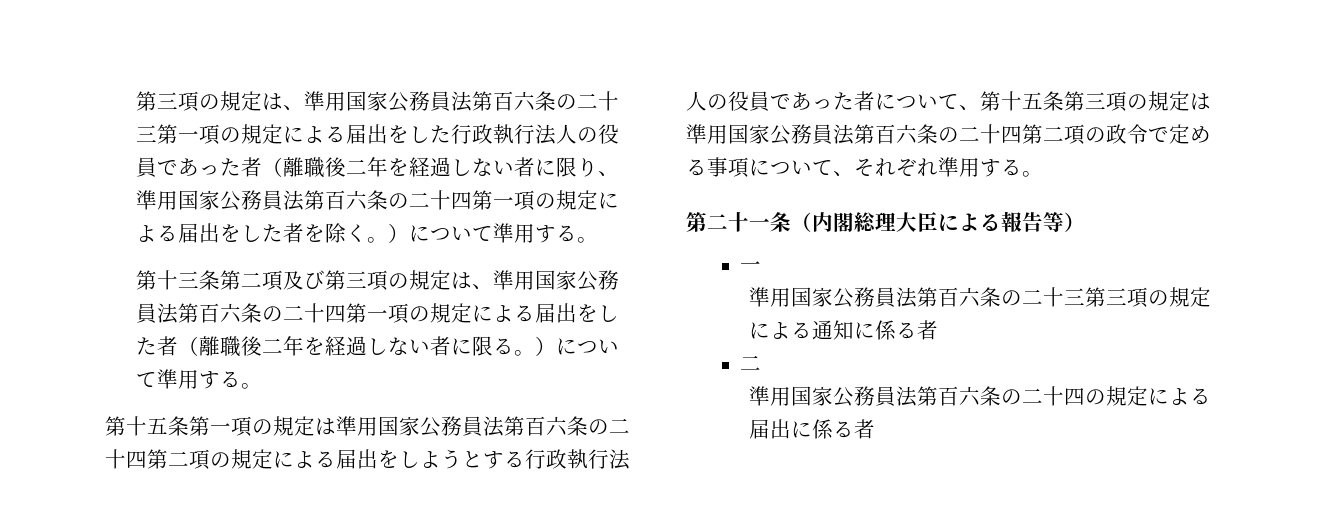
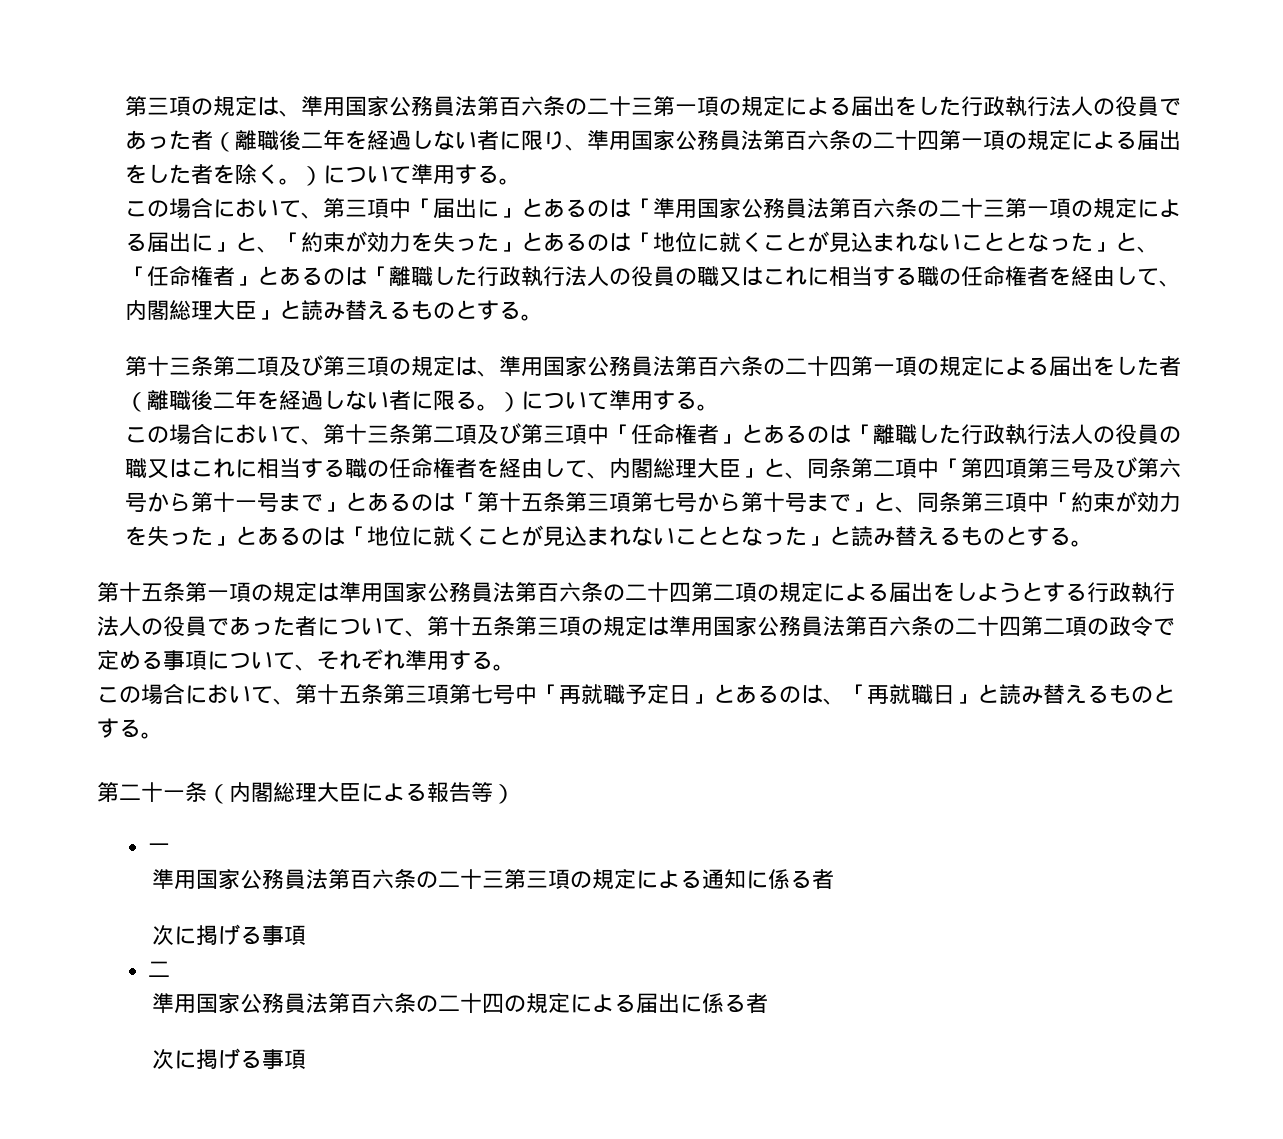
+ この場合において、第三項中「届出に」とあるのは「準用国家公務員法第百六条の二十三第一項の規定による届出に」と、「約束が効力を失った」とあるのは「地位に就くことが見込まれないこととなった」と、「任命権者」とあるのは「離職した行政執行法人の役員の職又はこれに相当する職の任命権者を経由して、内閣総理大臣」と読み替えるものとする。
+ この場合において、第十三条第二項及び第三項中「任命権者」とあるのは「離職した行政執行法人の役員の職又はこれに相当する職の任命権者を経由して、内閣総理大臣」と、同条第二項中「第四項第三号及び第六号から第十一号まで」とあるのは「第十五条第三項第七号から第十号まで」と、同条第三項中「約束が効力を失った」とあるのは「地位に就くことが見込まれないこととなった」と読み替えるものとする。
+ この場合において、第十五条第三項第七号中「再就職予定日」とあるのは、「再就職日」と読み替えるものとする。
  準用国家公務員法第百六条の二十三第三項の規定による通知に係る者
+ 次に掲げる事項
  準用国家公務員法第百六条の二十四の規定による届出に係る者
+ 次に掲げる事項

